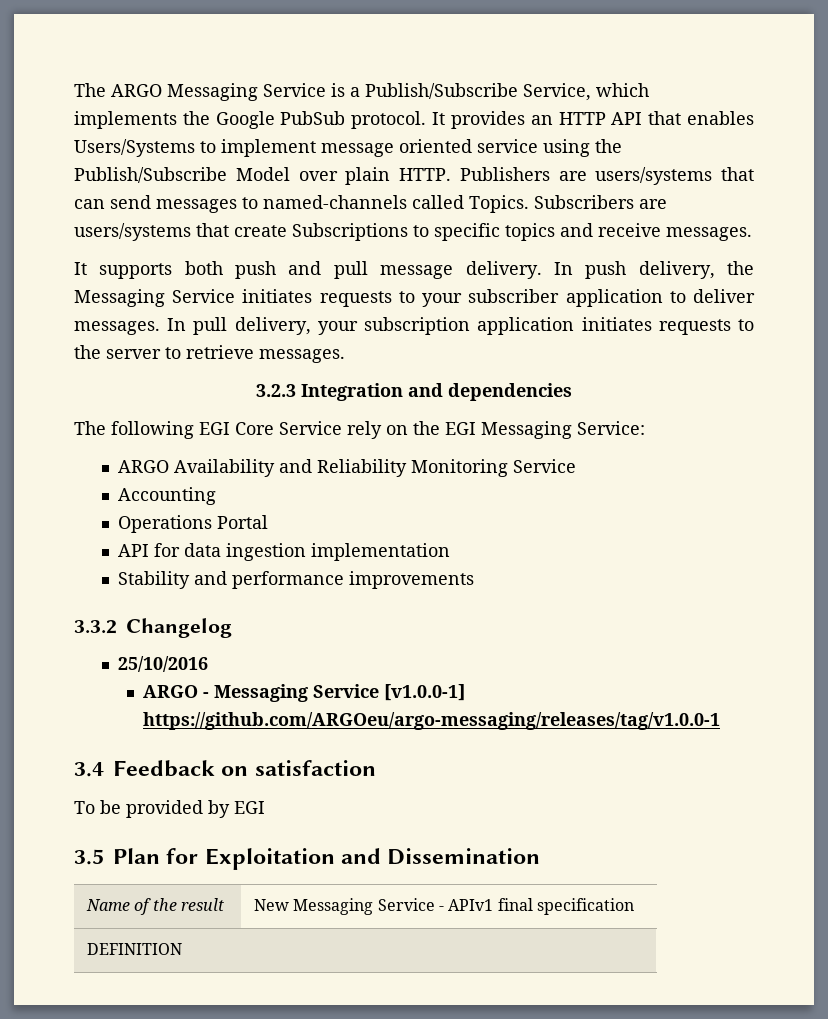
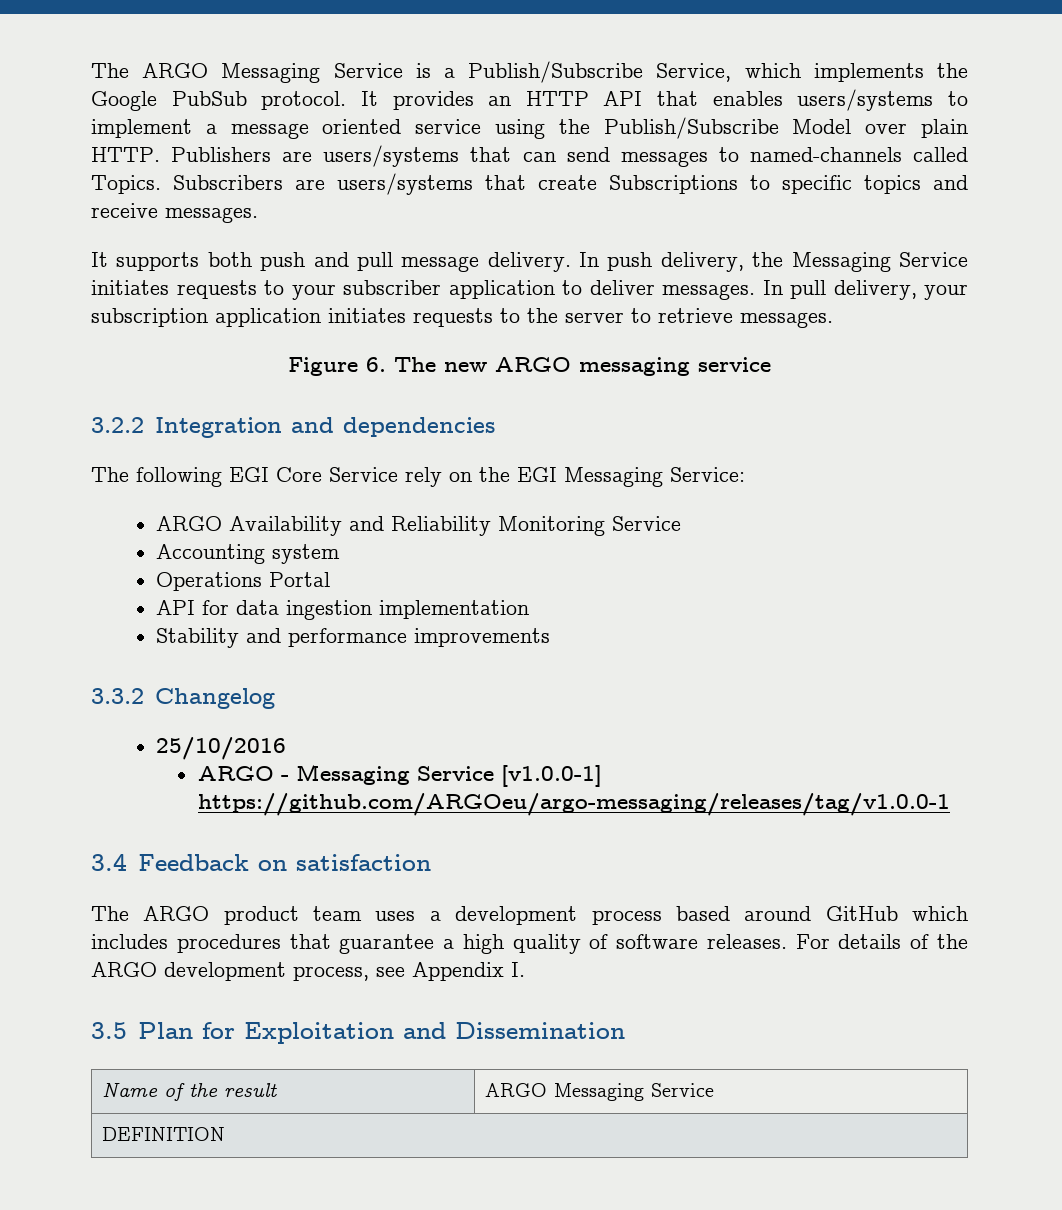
- It provides an HTTP API that enables Users/Systems to implement message oriented service using the Publish/Subscribe Model over plain HTTP.
+ It provides an HTTP API that enables users/systems to implement a message oriented service using the Publish/Subscribe Model over plain HTTP.
- 3.2.3 Integration and dependencies
+ Figure 6. The new ARGO messaging service
+ 3.2.2 Integration and dependencies
- Accounting
+ Accounting system
- To be provided by EGI
+ The ARGO product team uses a development process based around GitHub which includes procedures that guarantee a high quality of software releases. For details of the ARGO development process, see Appendix I.
- Name of the result | New Messaging Service - APIv1 final specification
+ Name of the result | ARGO Messaging Service

